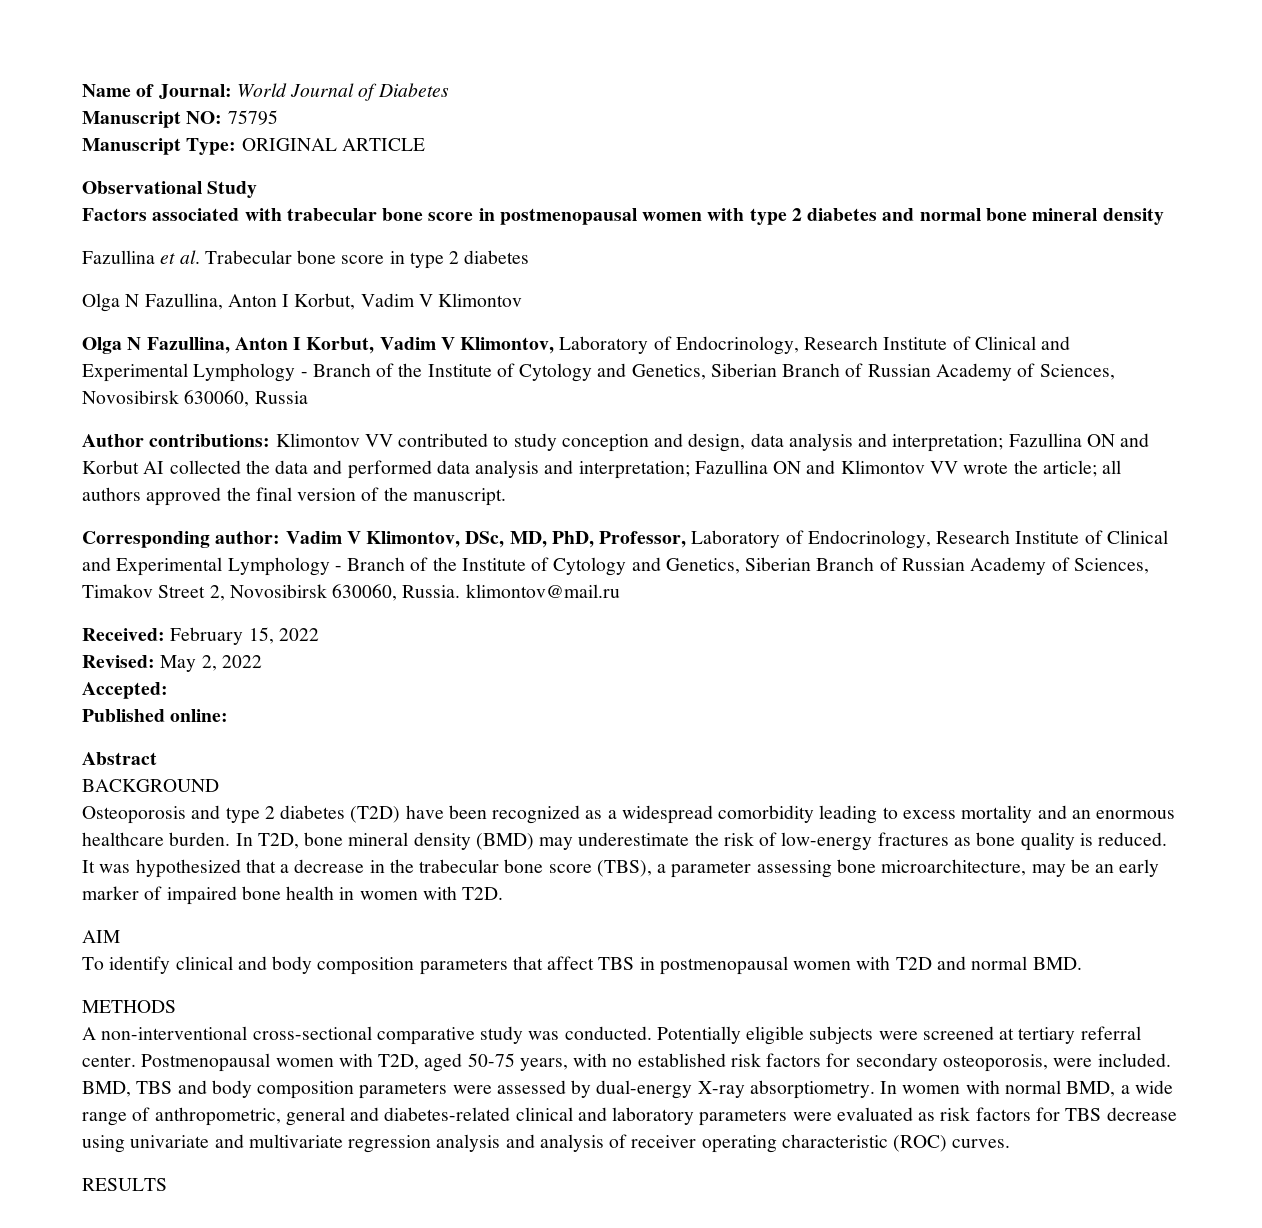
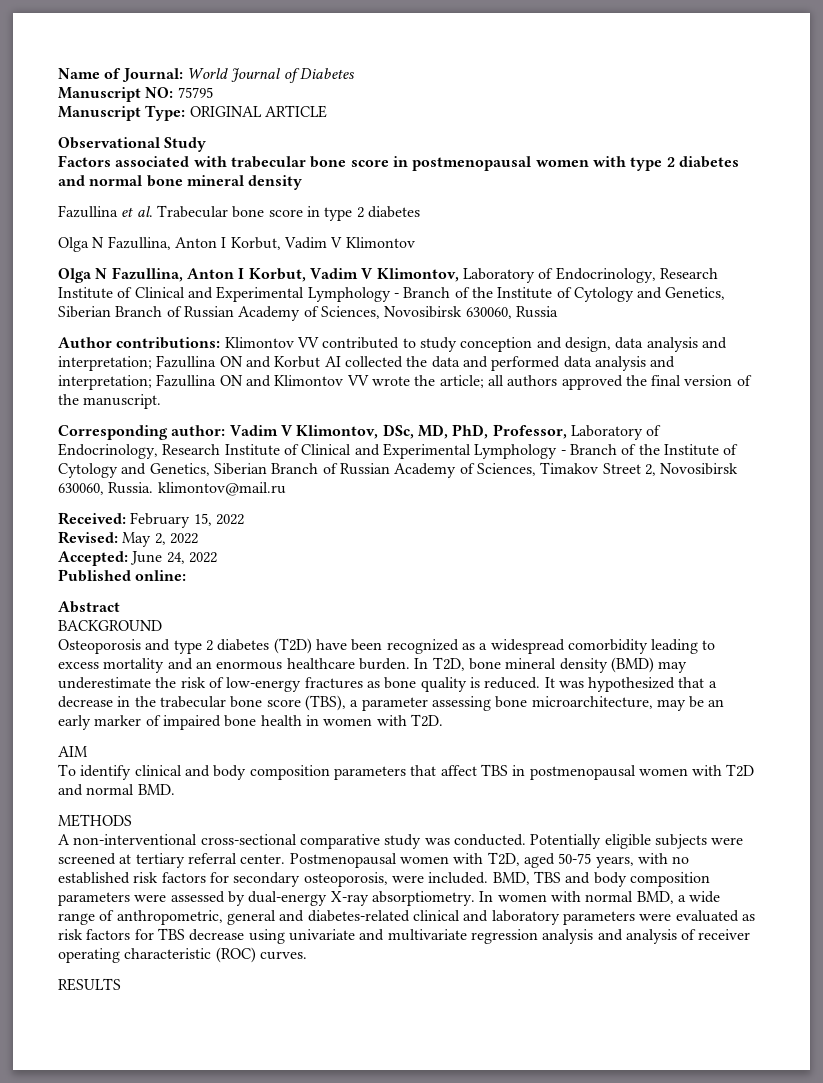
- Accepted:
+ Accepted: June 24, 2022

